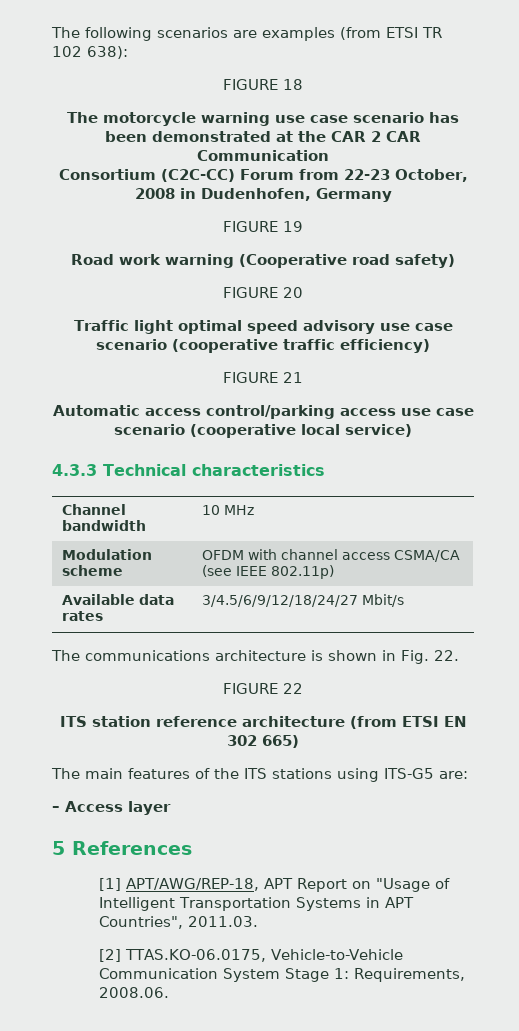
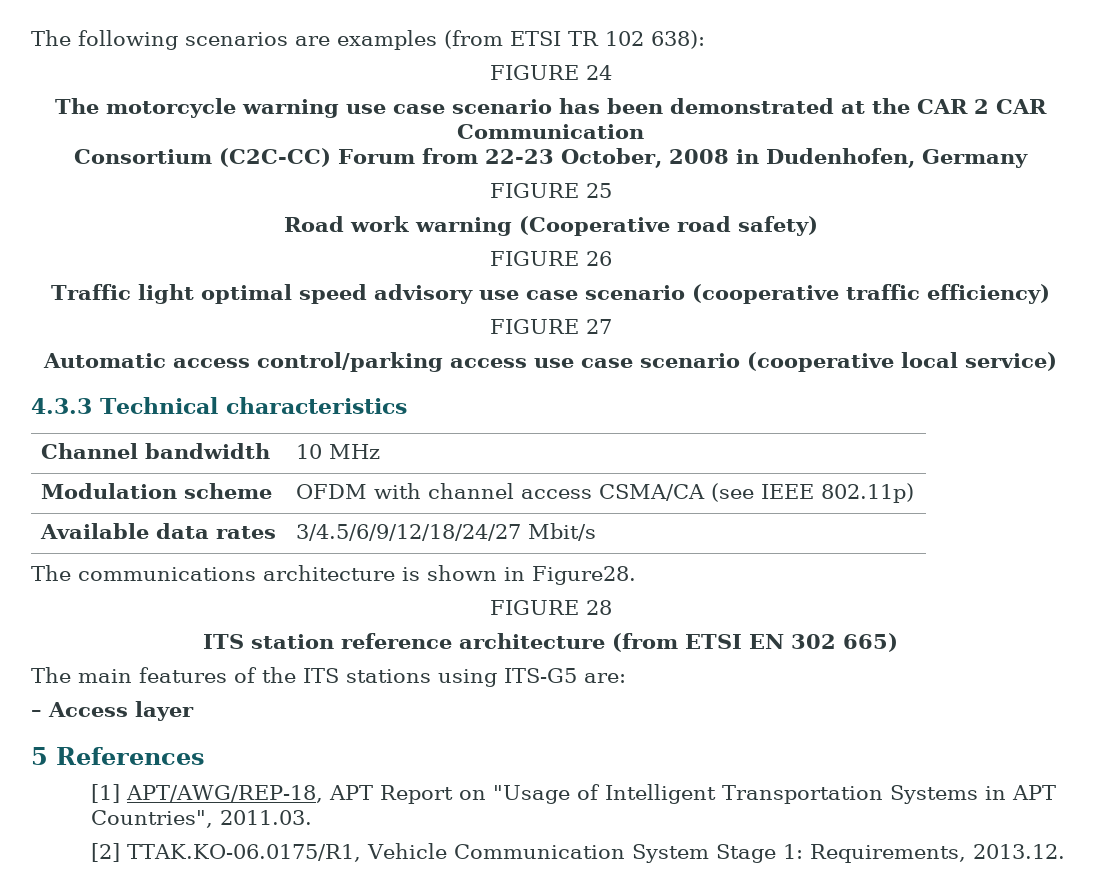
- FIGURE 18
+ FIGURE 24
- FIGURE 19
+ FIGURE 25
- FIGURE 20
+ FIGURE 26
- FIGURE 21
+ FIGURE 27
- The communications architecture is shown in Fig. 22.
- FIGURE 22
+ The communications architecture is shown in Figure28.
+ FIGURE 28
- [2] TTAS.KO-06.0175, Vehicle-to-Vehicle Communication System Stage 1: Requirements, 2008.06.
+ [2] TTAK.KO-06.0175/R1, Vehicle Communication System Stage 1: Requirements, 2013.12.

